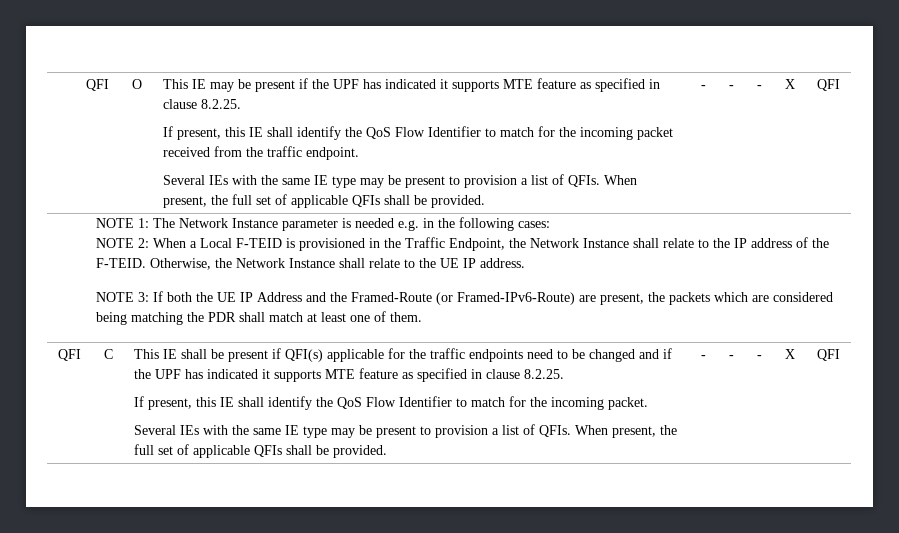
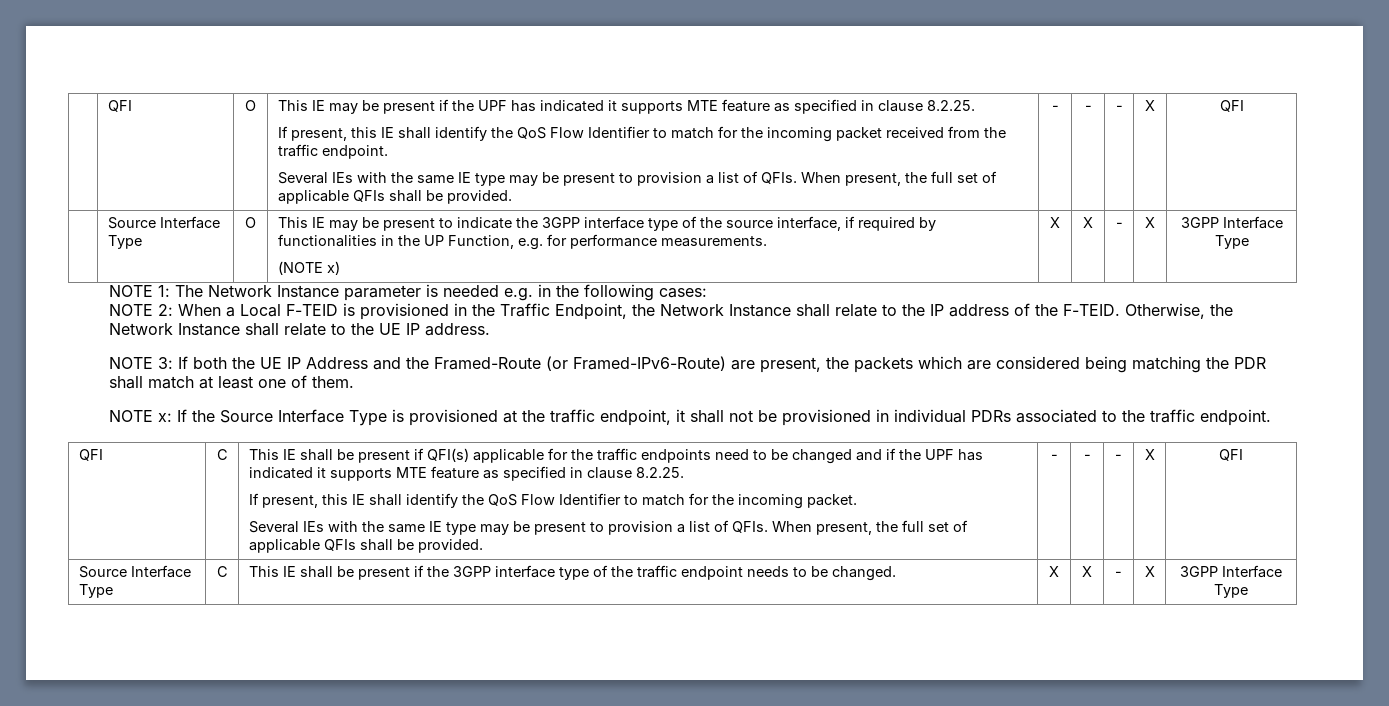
+ | Source Interface Type | O | This IE may be present to indicate the 3GPP interface type of the source interface, if required by functionalities in the UP Function, e.g. for performance measurements.
+ (NOTE x) | X | X | - | X | 3GPP Interface Type
+ NOTE x: If the Source Interface Type is provisioned at the traffic endpoint, it shall not be provisioned in individual PDRs associated to the traffic endpoint.
+ Source Interface Type | C | This IE shall be present if the 3GPP interface type of the traffic endpoint needs to be changed. | X | X | - | X | 3GPP Interface Type

